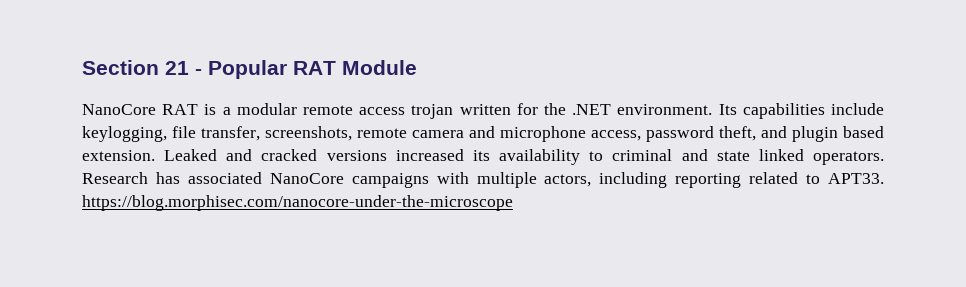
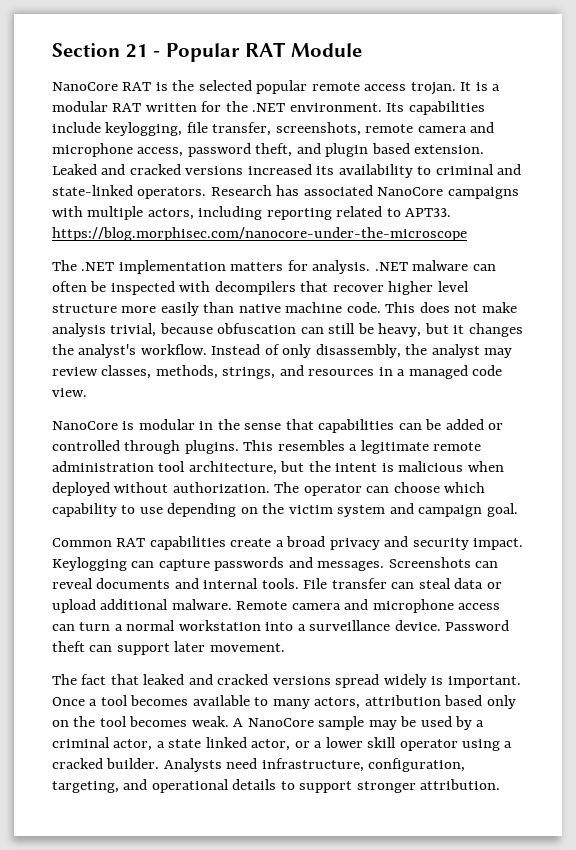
- NanoCore RAT is a modular remote access trojan written for the .NET environment.
+ NanoCore RAT is the selected popular remote access trojan. It is a modular RAT written for the .NET environment.
- Leaked and cracked versions increased its availability to criminal and state linked operators.
+ Leaked and cracked versions increased its availability to criminal and state-linked operators.
+ The .NET implementation matters for analysis. .NET malware can often be inspected with decompilers that recover higher level structure more easily than native machine code. This does not make analysis trivial, because obfuscation can still be heavy, but it changes the analyst's workflow. Instead of only disassembly, the analyst may review classes, methods, strings, and resources in a managed code view.
+ NanoCore is modular in the sense that capabilities can be added or controlled through plugins. This resembles a legitimate remote administration tool architecture, but the intent is malicious when deployed without authorization. The operator can choose which capability to use depending on the victim system and campaign goal.
+ Common RAT capabilities create a broad privacy and security impact. Keylogging can capture passwords and messages. Screenshots can reveal documents and internal tools. File transfer can steal data or upload additional malware. Remote camera and microphone access can turn a normal workstation into a surveillance device. Password theft can support later movement.
+ The fact that leaked and cracked versions spread widely is important. Once a tool becomes available to many actors, attribution based only on the tool becomes weak. A NanoCore sample may be used by a criminal actor, a state linked actor, or a lower skill operator using a cracked builder. Analysts need infrastructure, configuration, targeting, and operational details to support stronger attribution.

